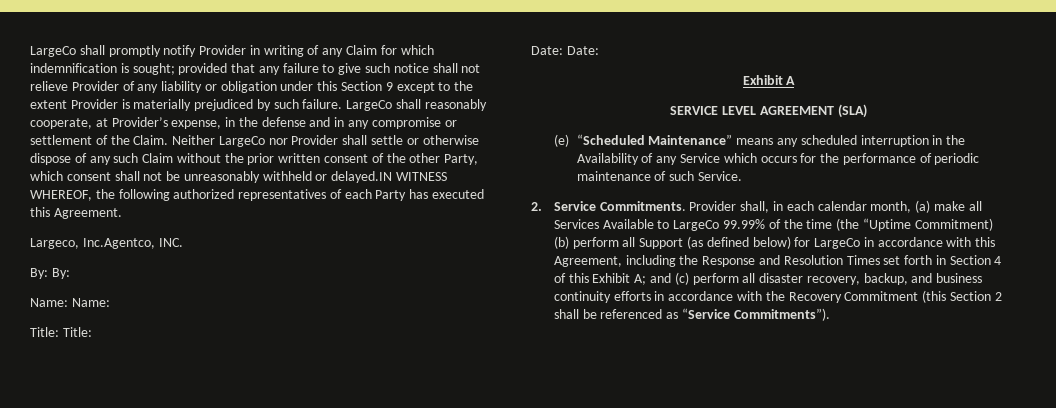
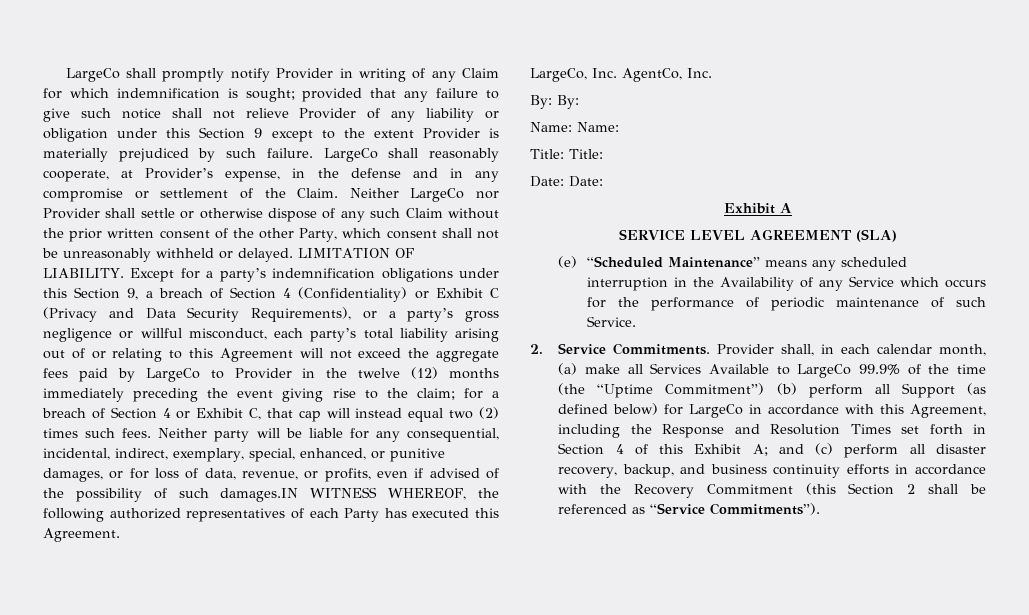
- Neither LargeCo nor Provider shall settle or otherwise dispose of any such Claim without the prior written consent of the other Party, which consent shall not be unreasonably withheld or delayed.IN WITNESS WHEREOF, the following authorized representatives of each Party has executed this Agreement.
+ Neither LargeCo nor Provider shall settle or otherwise dispose of any such Claim without the prior written consent of the other Party, which consent shall not be unreasonably withheld or delayed. LIMITATION OF LIABILITY. Except for a party’s indemnification obligations under this Section 9, a breach of Section 4 (Confidentiality) or Exhibit C (Privacy and Data Security Requirements), or a party’s gross negligence or willful misconduct, each party’s total liability arising out of or relating to this Agreement will not exceed the aggregate fees paid by LargeCo to Provider in the twelve (12) months immediately preceding the event giving rise to the claim; for a breach of Section 4 or Exhibit C, that cap will instead equal two (2) times such fees. Neither party will be liable for any consequential, incidental, indirect, exemplary, special, enhanced, or punitive damages, or for loss of data, revenue, or profits, even if advised of the possibility of such damages.IN WITNESS WHEREOF, the following authorized representatives of each Party has executed this Agreement.
- Largeco, Inc.Agentco, INC.
+ LargeCo, Inc. AgentCo, Inc.
- Provider shall, in each calendar month, (a) make all Services Available to LargeCo 99.99% of the time (the “Uptime Commitment) (b) perform all Support (as defined below) for LargeCo in accordance with this Agreement, including the Response and Resolution Times set forth in Section 4 of this Exhibit A;
+ Provider shall, in each calendar month, (a) make all Services Available to LargeCo 99.9% of the time (the “Uptime Commitment”) (b) perform all Support (as defined below) for LargeCo in accordance with this Agreement, including the Response and Resolution Times set forth in Section 4 of this Exhibit A;

